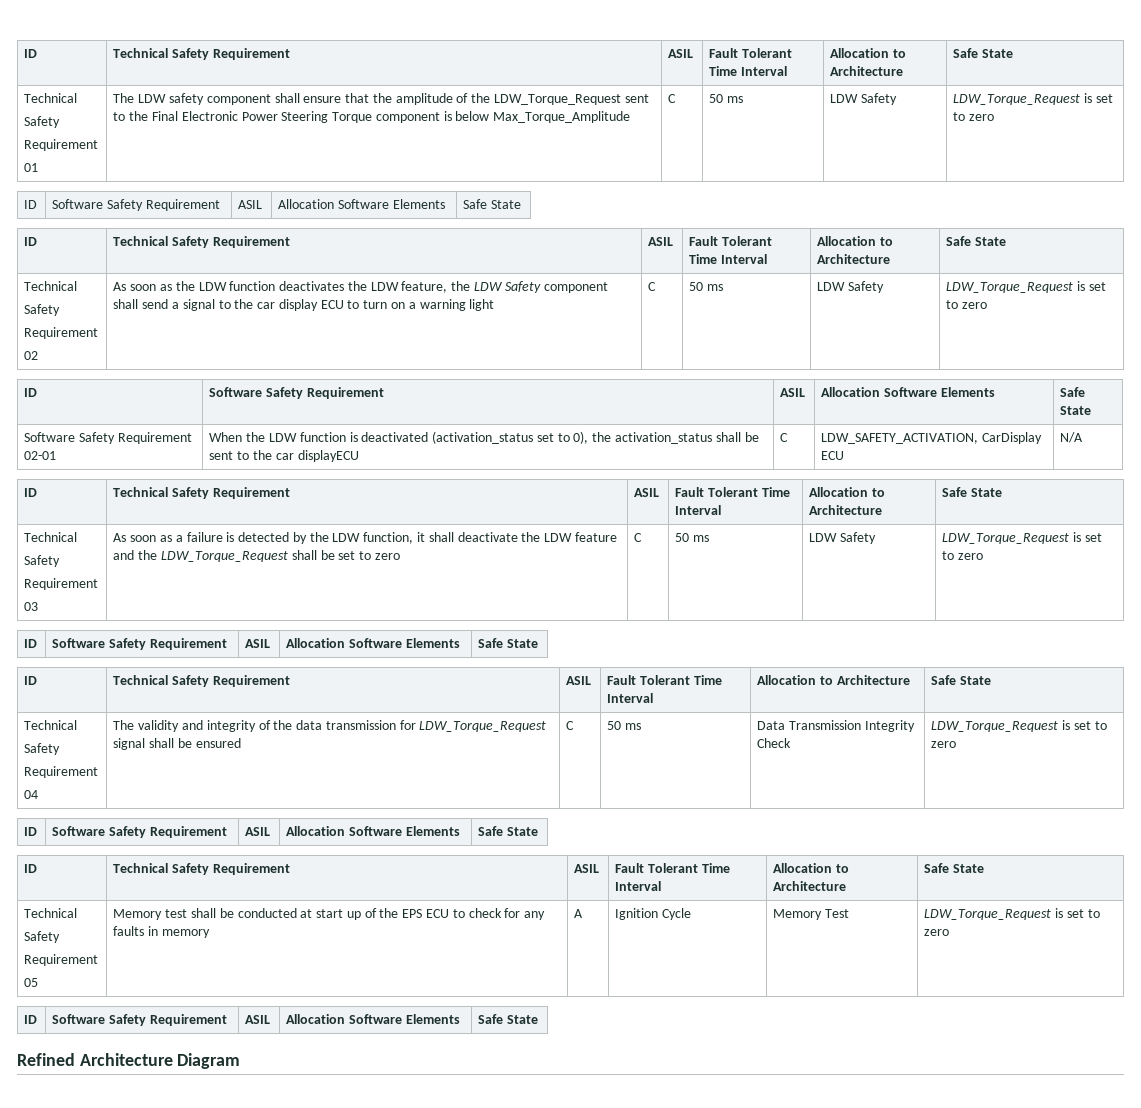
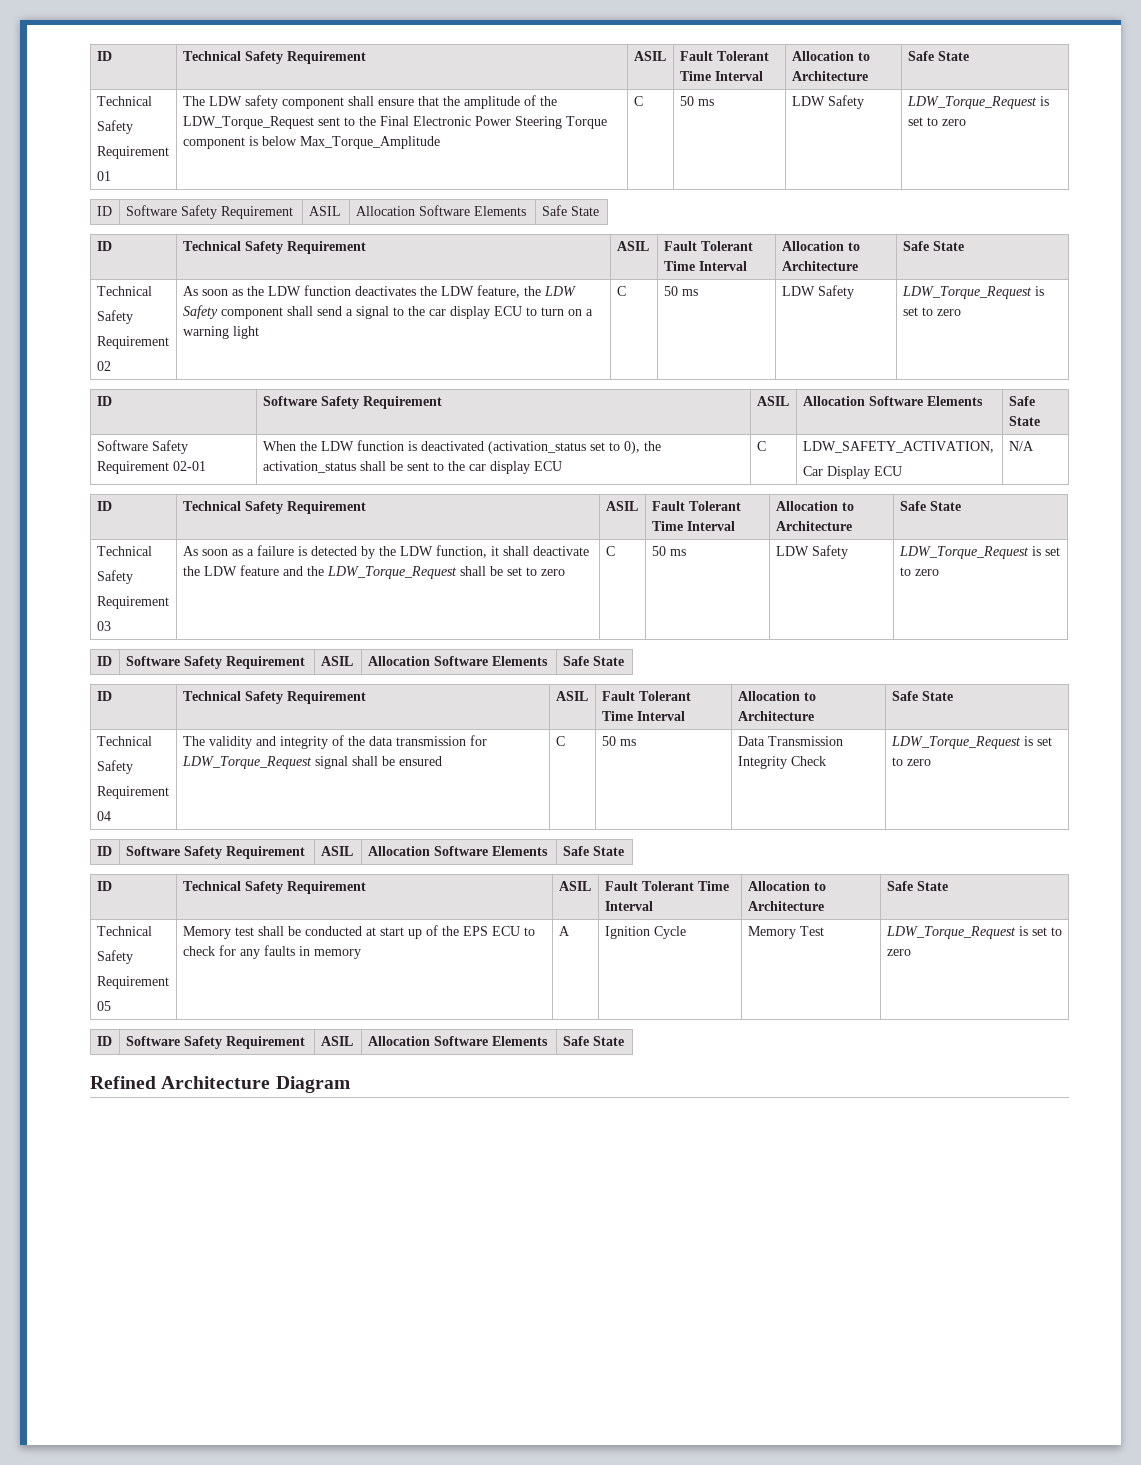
- Software Safety Requirement 02-01 | When the LDW function is deactivated (activation_status set to 0), the activation_status shall be sent to the car displayECU | C | LDW_SAFETY_ACTIVATION, CarDisplay ECU | N/A
+ Software Safety Requirement 02-01 | When the LDW function is deactivated (activation_status set to 0), the activation_status shall be sent to the car display ECU | C | LDW_SAFETY_ACTIVATION,
+ Car Display ECU | N/A

